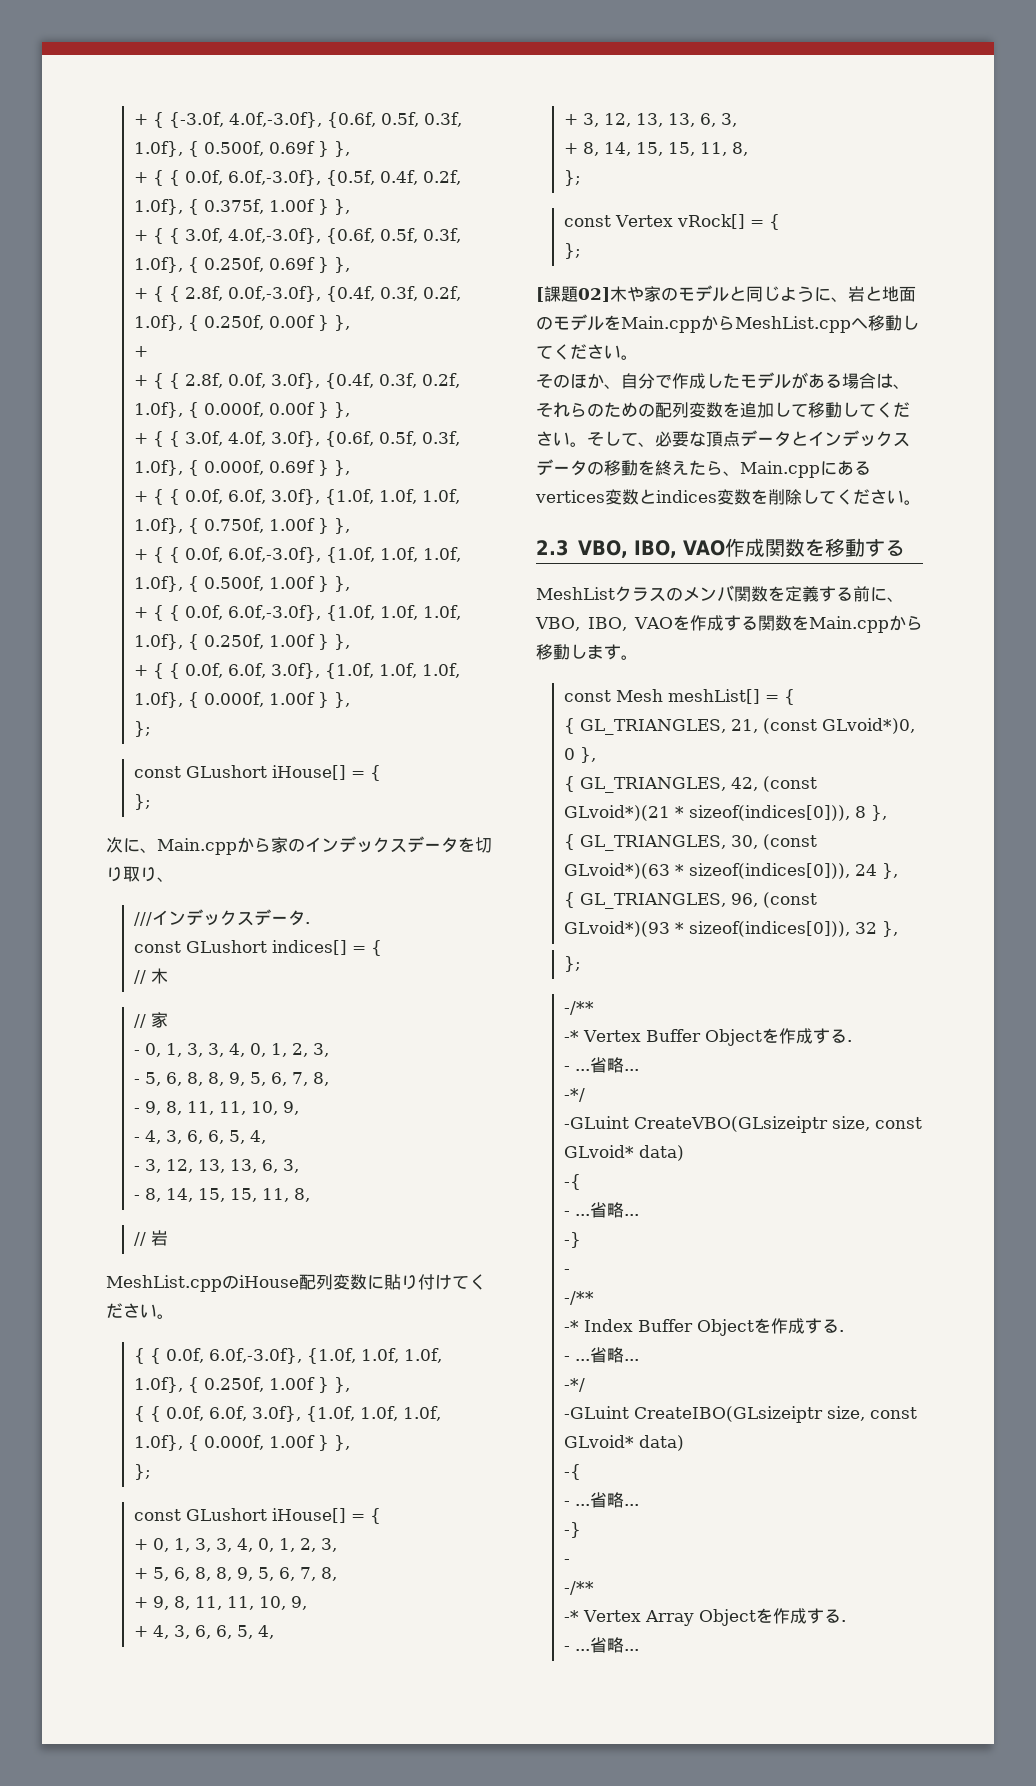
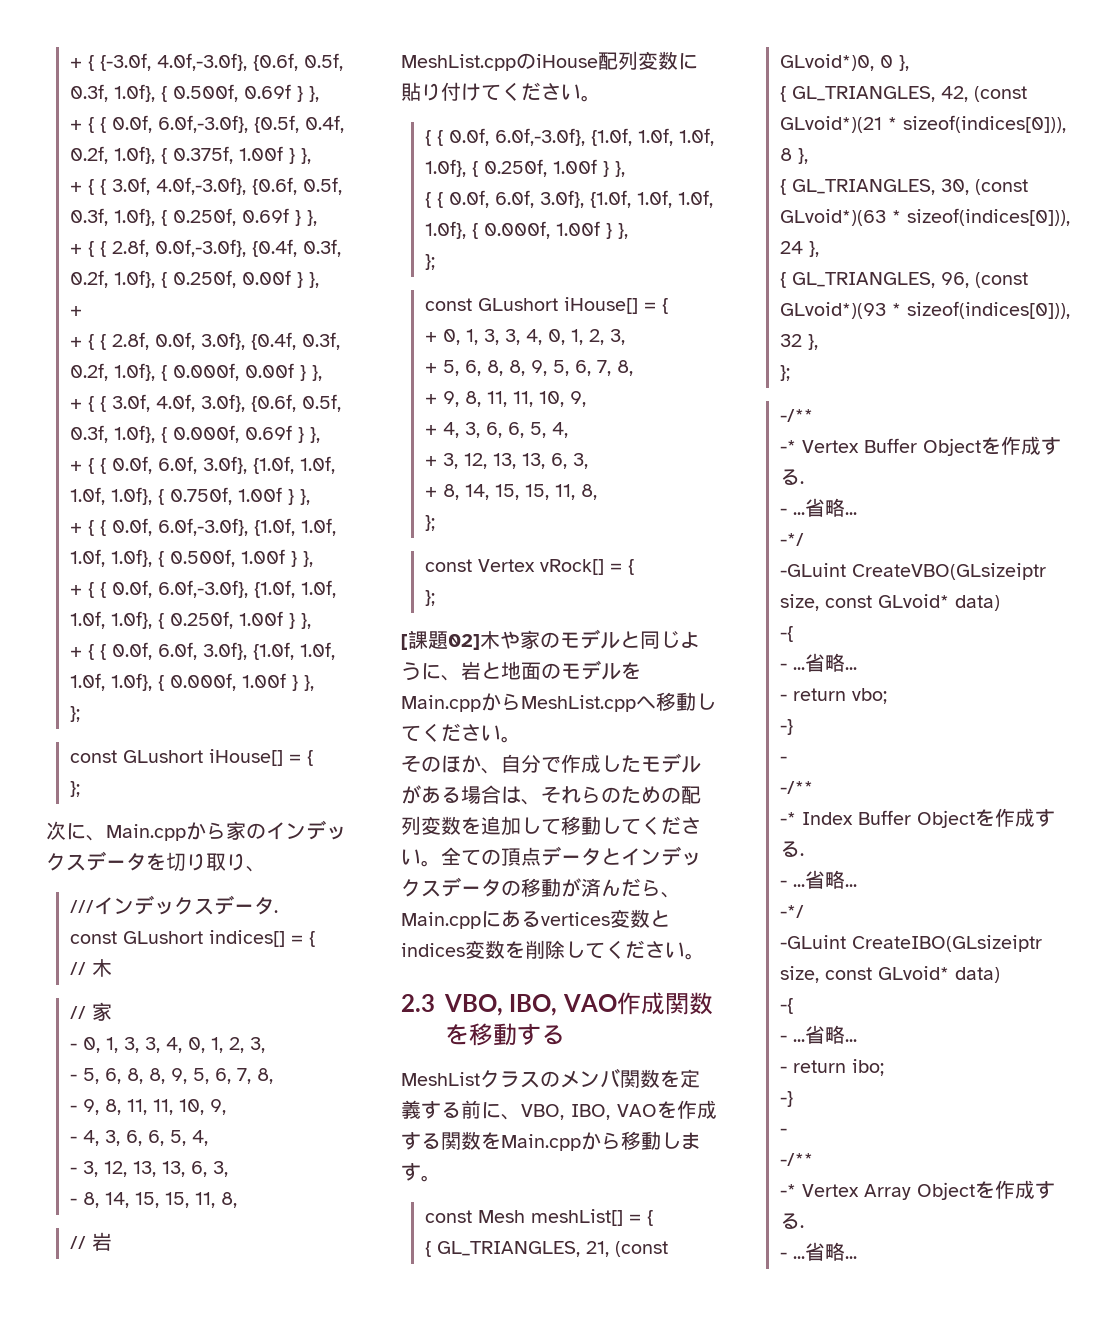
- そして、必要な頂点データとインデックスデータの移動を終えたら、Main.cppにあるvertices変数とindices変数を削除してください。
+ 全ての頂点データとインデックスデータの移動が済んだら、Main.cppにあるvertices変数とindices変数を削除してください。
+ - return vbo;
+ - return ibo;

